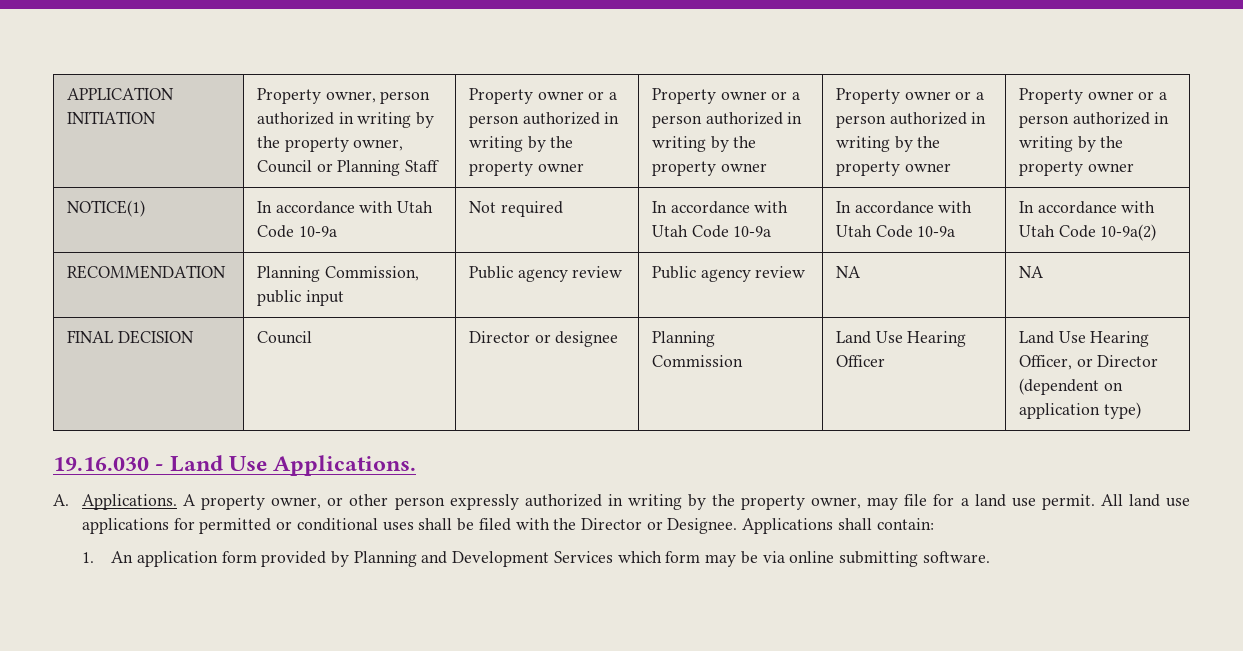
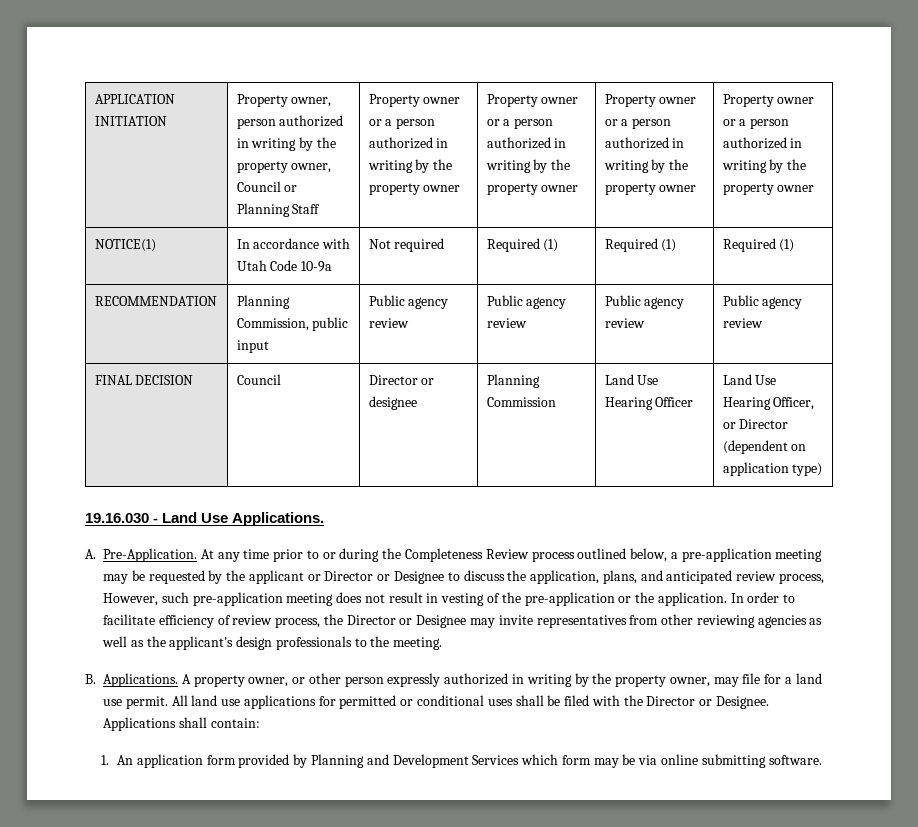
- NOTICE(1) | In accordance with Utah Code 10-9a | Not required | In accordance with Utah Code 10-9a | In accordance with Utah Code 10-9a | In accordance with Utah Code 10-9a(2)
+ NOTICE(1) | In accordance with Utah Code 10-9a | Not required | Required (1) | Required (1) | Required (1)
- RECOMMENDATION | Planning Commission, public input | Public agency review | Public agency review | NA | NA
+ RECOMMENDATION | Planning Commission, public input | Public agency review | Public agency review | Public agency review | Public agency review
- A. Applications.
+ A. Pre-Application. At any time prior to or during the Completeness Review process outlined below, a pre-application meeting may be requested by the applicant or Director or Designee to discuss the application, plans, and anticipated review process, However, such pre-application meeting does not result in vesting of the pre-application or the application. In order to facilitate efficiency of review process, the Director or Designee may invite representatives from other reviewing agencies as well as the applicant’s design professionals to the meeting.
+ B. Applications.

